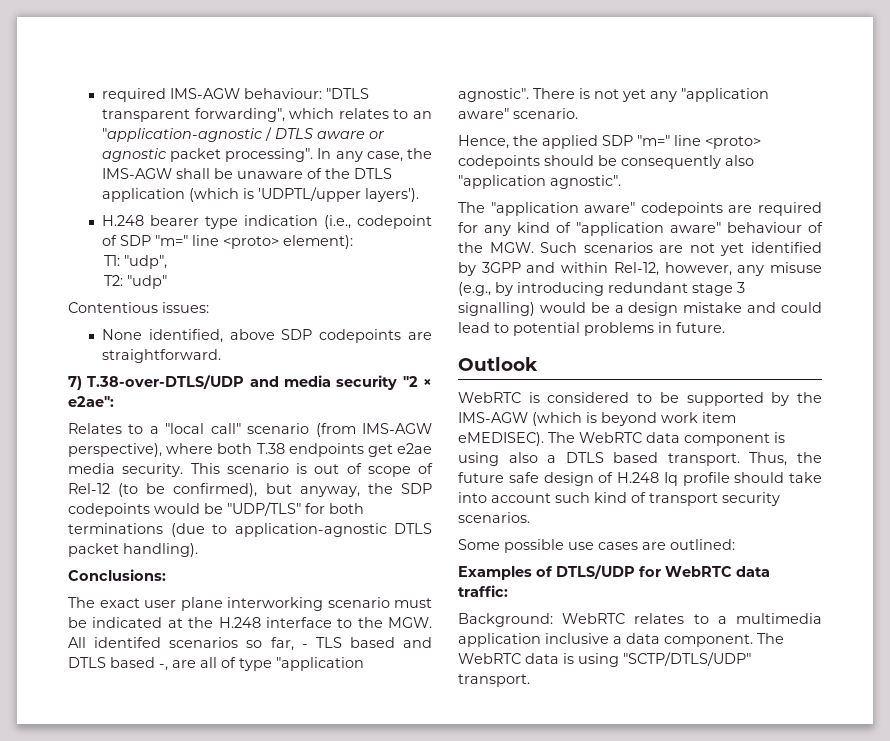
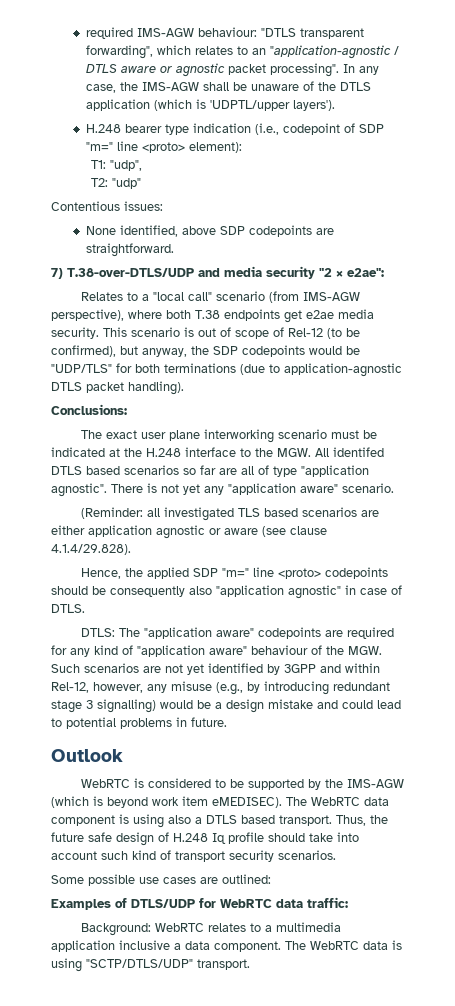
- The exact user plane interworking scenario must be indicated at the H.248 interface to the MGW. All identifed scenarios so far, - TLS based and DTLS based -, are all of type "application agnostic".
+ The exact user plane interworking scenario must be indicated at the H.248 interface to the MGW. All identifed DTLS based scenarios so far are all of type "application agnostic".
+ (Reminder: all investigated TLS based scenarios are either application agnostic or aware (see clause 4.1.4/29.828).
- Hence, the applied SDP "m=" line <proto> codepoints should be consequently also "application agnostic".
- The "application aware" codepoints are required for any kind of "application aware" behaviour of the MGW. Such scenarios are not yet identified by 3GPP and within Rel-12, however, any misuse (e.g., by introducing redundant stage 3 signalling) would be a design mistake and could lead to potential problems in future.
+ Hence, the applied SDP "m=" line <proto> codepoints should be consequently also "application agnostic" in case of DTLS.
+ DTLS: The "application aware" codepoints are required for any kind of "application aware" behaviour of the MGW. Such scenarios are not yet identified by 3GPP and within Rel-12, however, any misuse (e.g., by introducing redundant stage 3 signalling) would be a design mistake and could lead to potential problems in future.

